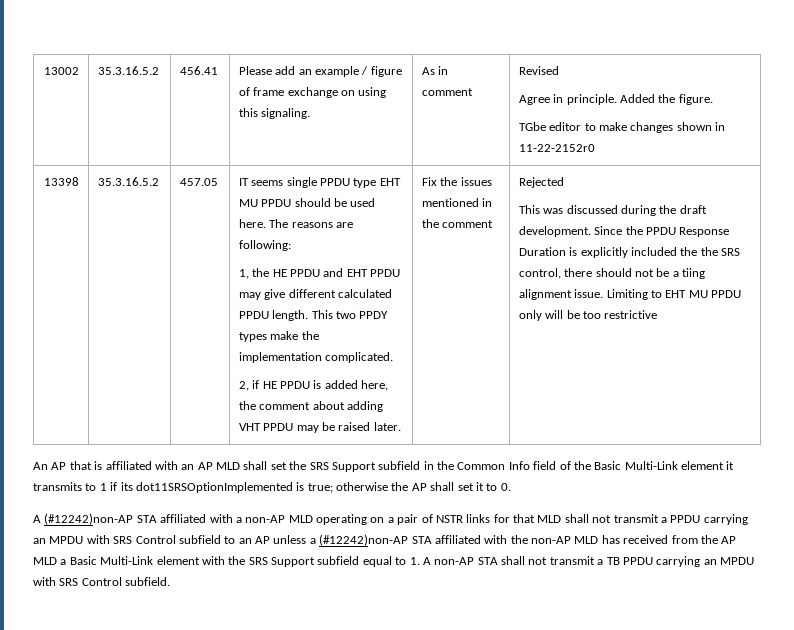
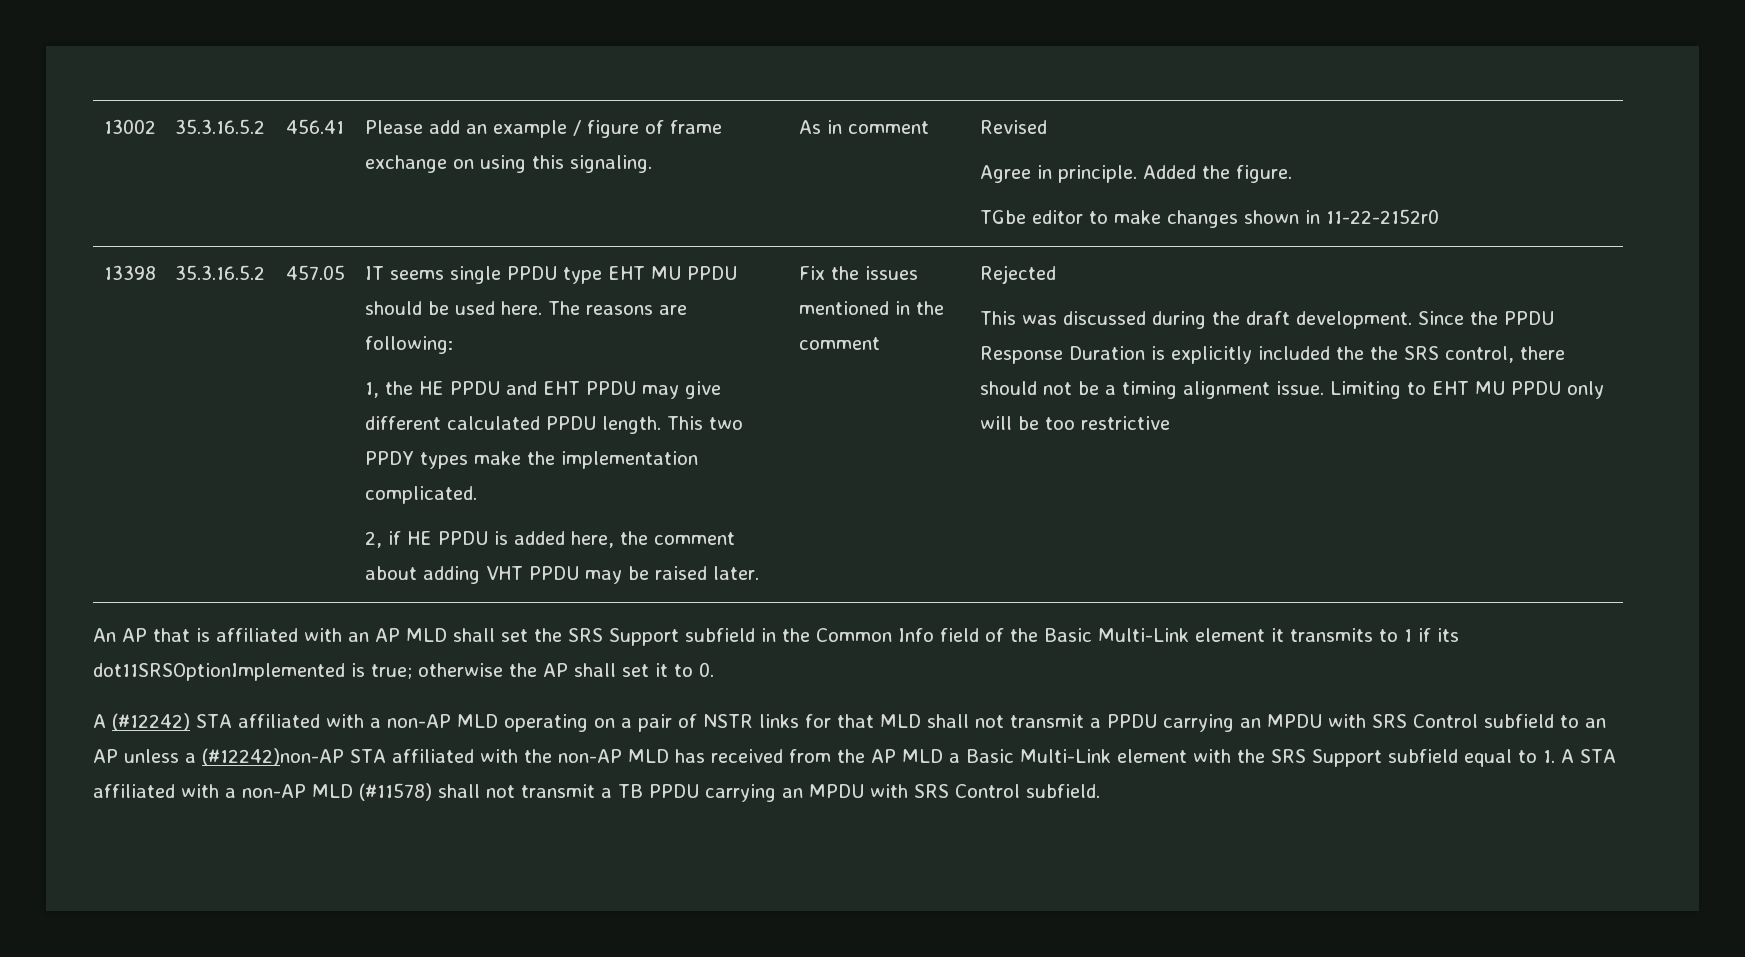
- Since the PPDU Response Duration is explicitly included the the SRS control, there should not be a tiing alignment issue.
+ Since the PPDU Response Duration is explicitly included the the SRS control, there should not be a timing alignment issue.
- A (#12242)non-AP STA affiliated with a non-AP MLD operating on a pair of NSTR links for that MLD shall not transmit a PPDU carrying an MPDU with SRS Control subfield to an AP unless a (#12242)non-AP STA affiliated with the non-AP MLD has received from the AP MLD a Basic Multi-Link element with the SRS Support subfield equal to 1. A non-AP STA shall not transmit a TB PPDU carrying an MPDU with SRS Control subfield.
+ A (#12242) STA affiliated with a non-AP MLD operating on a pair of NSTR links for that MLD shall not transmit a PPDU carrying an MPDU with SRS Control subfield to an AP unless a (#12242)non-AP STA affiliated with the non-AP MLD has received from the AP MLD a Basic Multi-Link element with the SRS Support subfield equal to 1. A STA affiliated with a non-AP MLD (#11578) shall not transmit a TB PPDU carrying an MPDU with SRS Control subfield.

